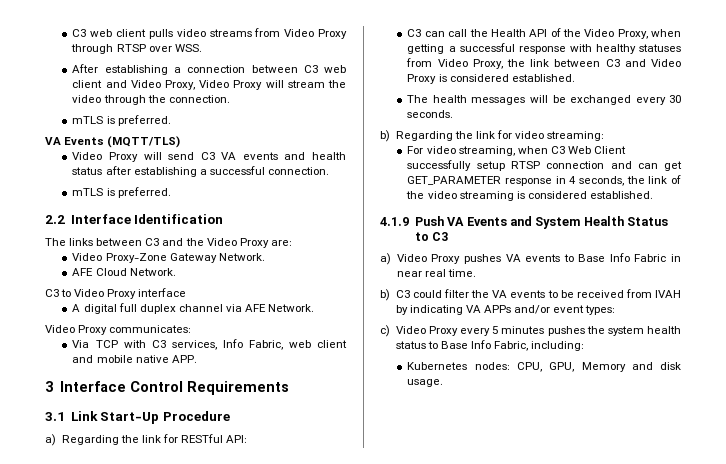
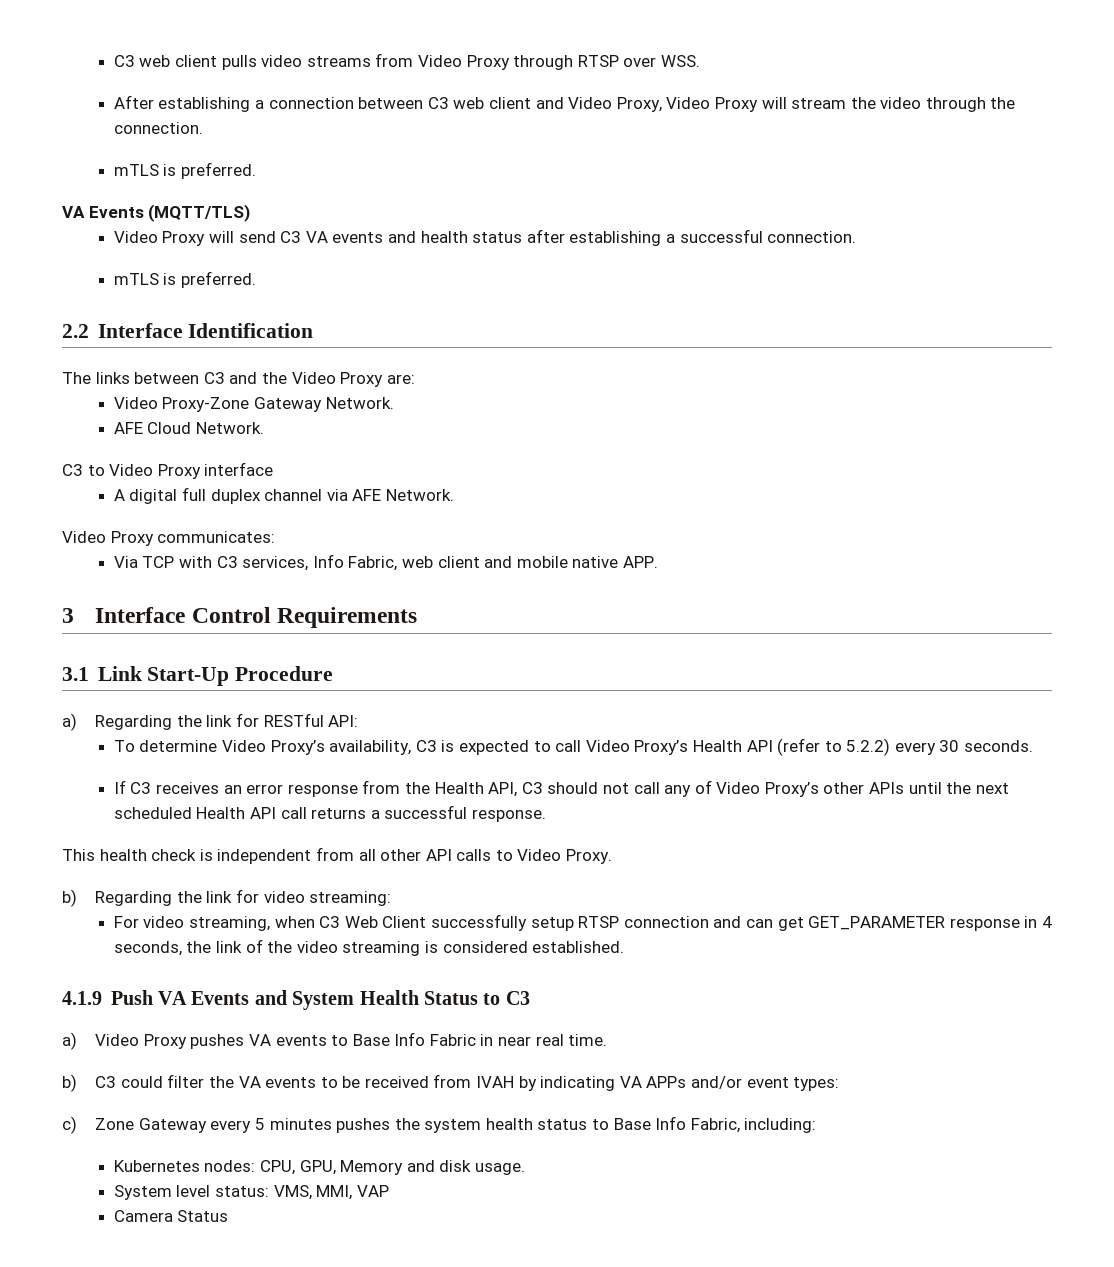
- C3 can call the Health API of the Video Proxy, when getting a successful response with healthy statuses from Video Proxy, the link between C3 and Video Proxy is considered established.
- The health messages will be exchanged every 30 seconds.
+ To determine Video Proxy’s availability, C3 is expected to call Video Proxy’s Health API (refer to 5.2.2) every 30 seconds.
+ If C3 receives an error response from the Health API, C3 should not call any of Video Proxy’s other APIs until the next scheduled Health API call returns a successful response.
+ This health check is independent from all other API calls to Video Proxy.
- c) Video Proxy every 5 minutes pushes the system health status to Base Info Fabric, including:
+ c) Zone Gateway every 5 minutes pushes the system health status to Base Info Fabric, including:
+ System level status: VMS, MMI, VAP
+ Camera Status

